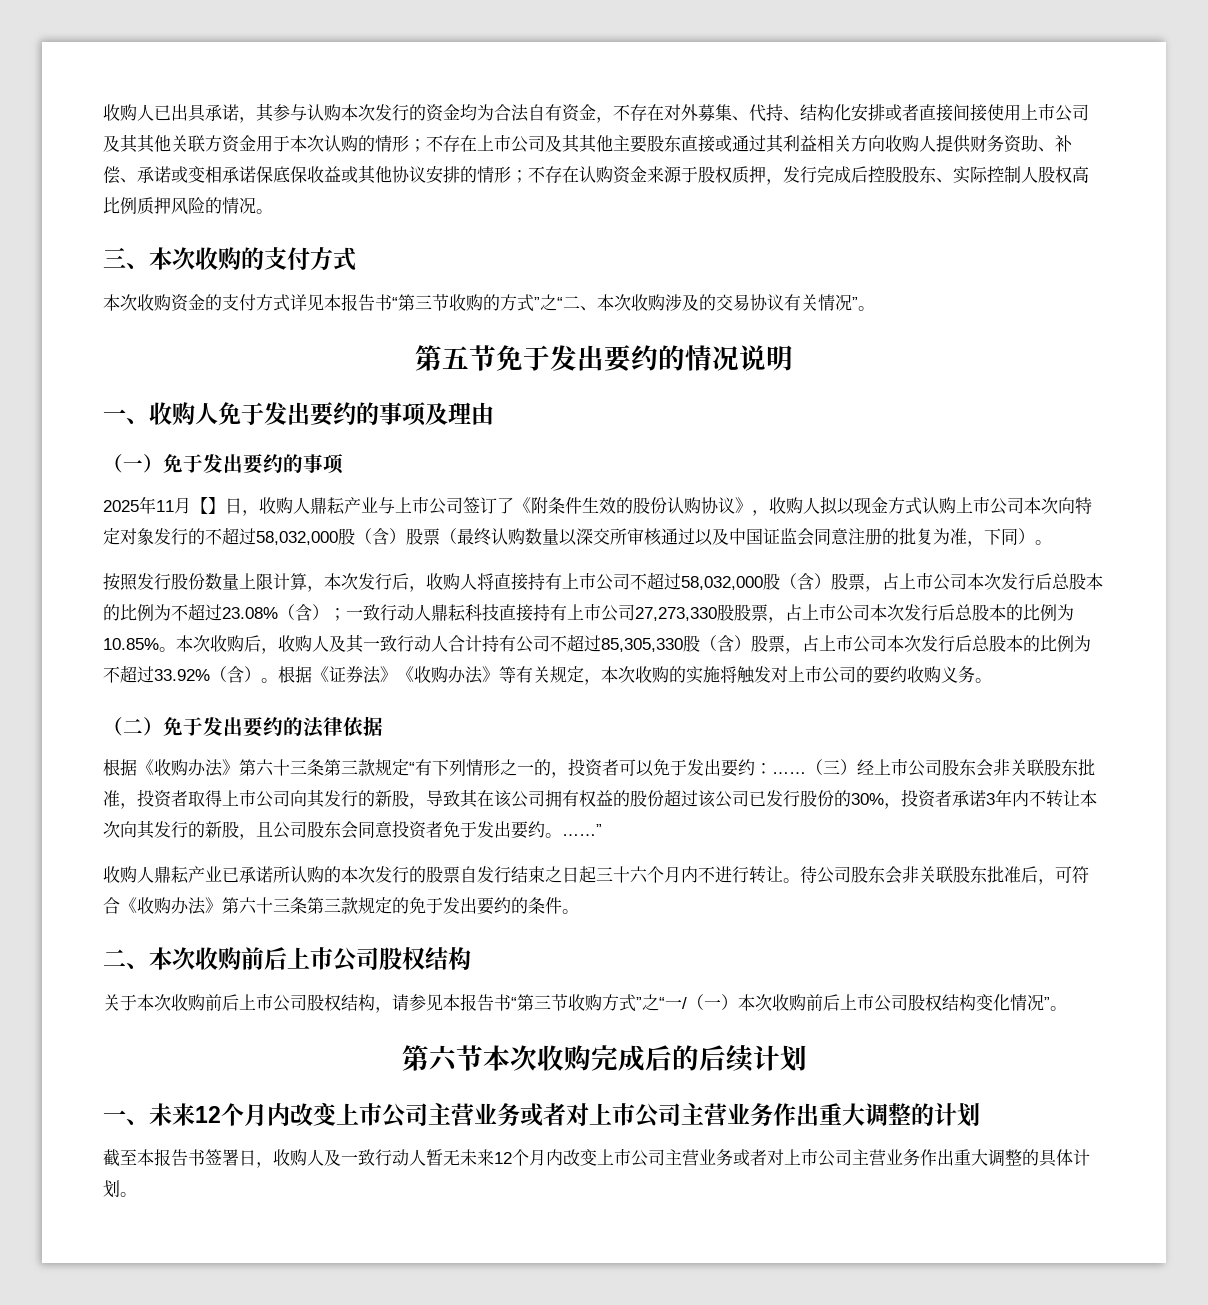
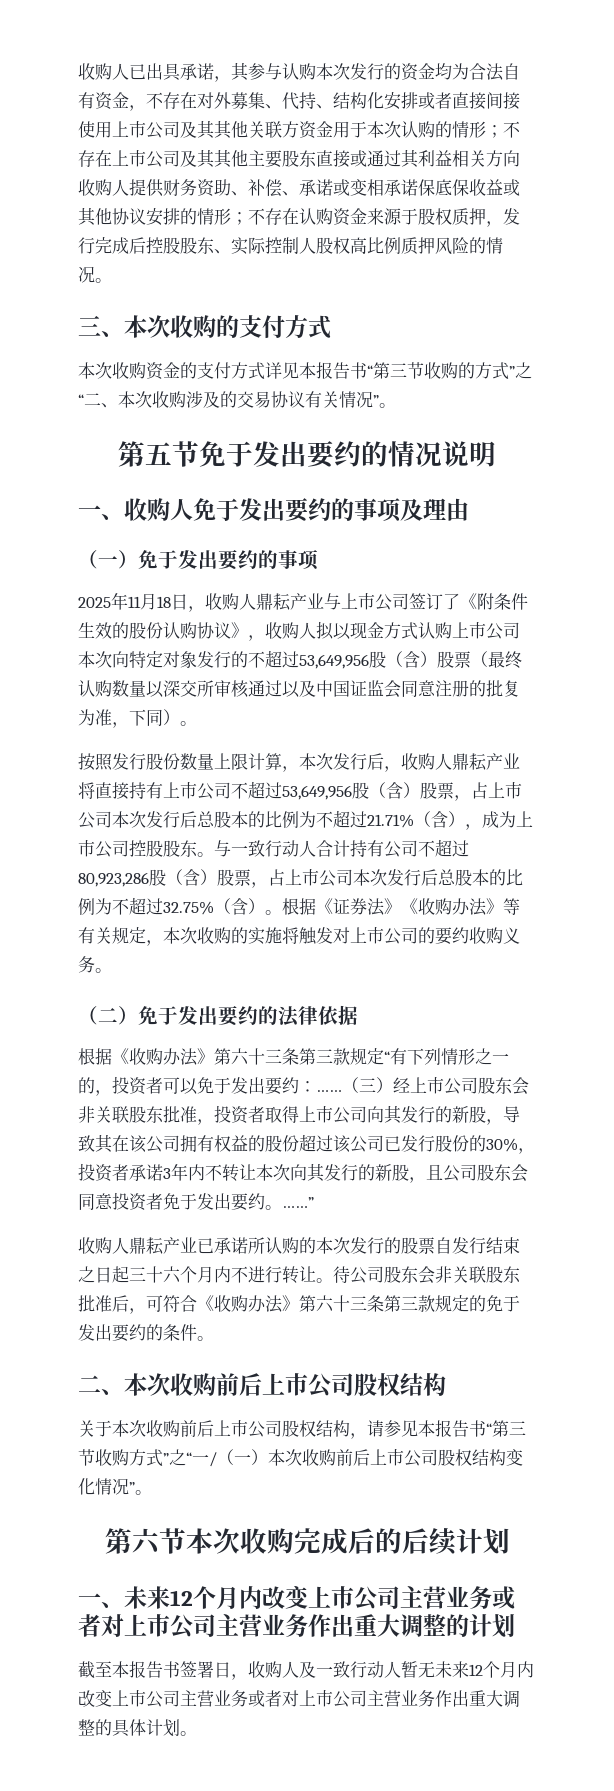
- 2025年11月【】日，收购人鼎耘产业与上市公司签订了《附条件生效的股份认购协议》，收购人拟以现金方式认购上市公司本次向特定对象发行的不超过58,032,000股（含）股票（最终认购数量以深交所审核通过以及中国证监会同意注册的批复为准，下同）。
+ 2025年11月18日，收购人鼎耘产业与上市公司签订了《附条件生效的股份认购协议》，收购人拟以现金方式认购上市公司本次向特定对象发行的不超过53,649,956股（含）股票（最终认购数量以深交所审核通过以及中国证监会同意注册的批复为准，下同）。
- 按照发行股份数量上限计算，本次发行后，收购人将直接持有上市公司不超过58,032,000股（含）股票，占上市公司本次发行后总股本的比例为不超过23.08%（含）；一致行动人鼎耘科技直接持有上市公司27,273,330股股票，占上市公司本次发行后总股本的比例为10.85%。本次收购后，收购人及其一致行动人合计持有公司不超过85,305,330股（含）股票，占上市公司本次发行后总股本的比例为不超过33.92%（含）。
+ 按照发行股份数量上限计算，本次发行后，收购人鼎耘产业将直接持有上市公司不超过53,649,956股（含）股票，占上市公司本次发行后总股本的比例为不超过21.71%（含），成为上市公司控股股东。与一致行动人合计持有公司不超过80,923,286股（含）股票，占上市公司本次发行后总股本的比例为不超过32.75%（含）。

